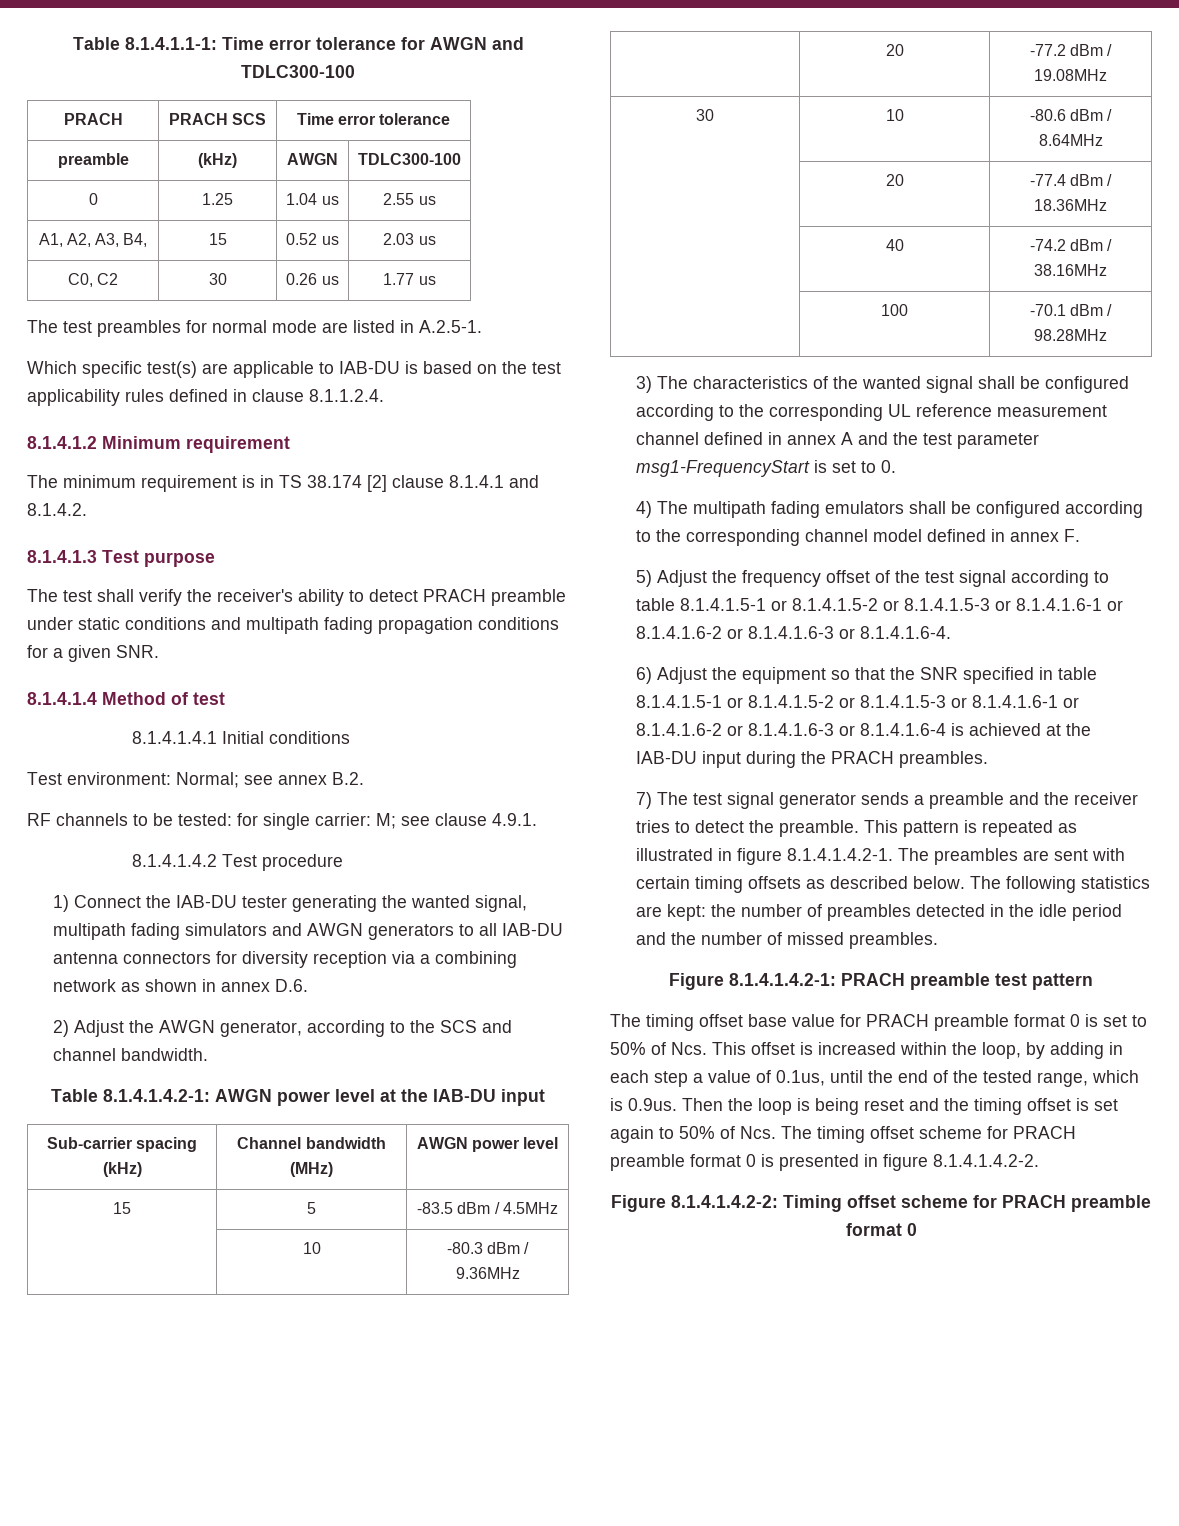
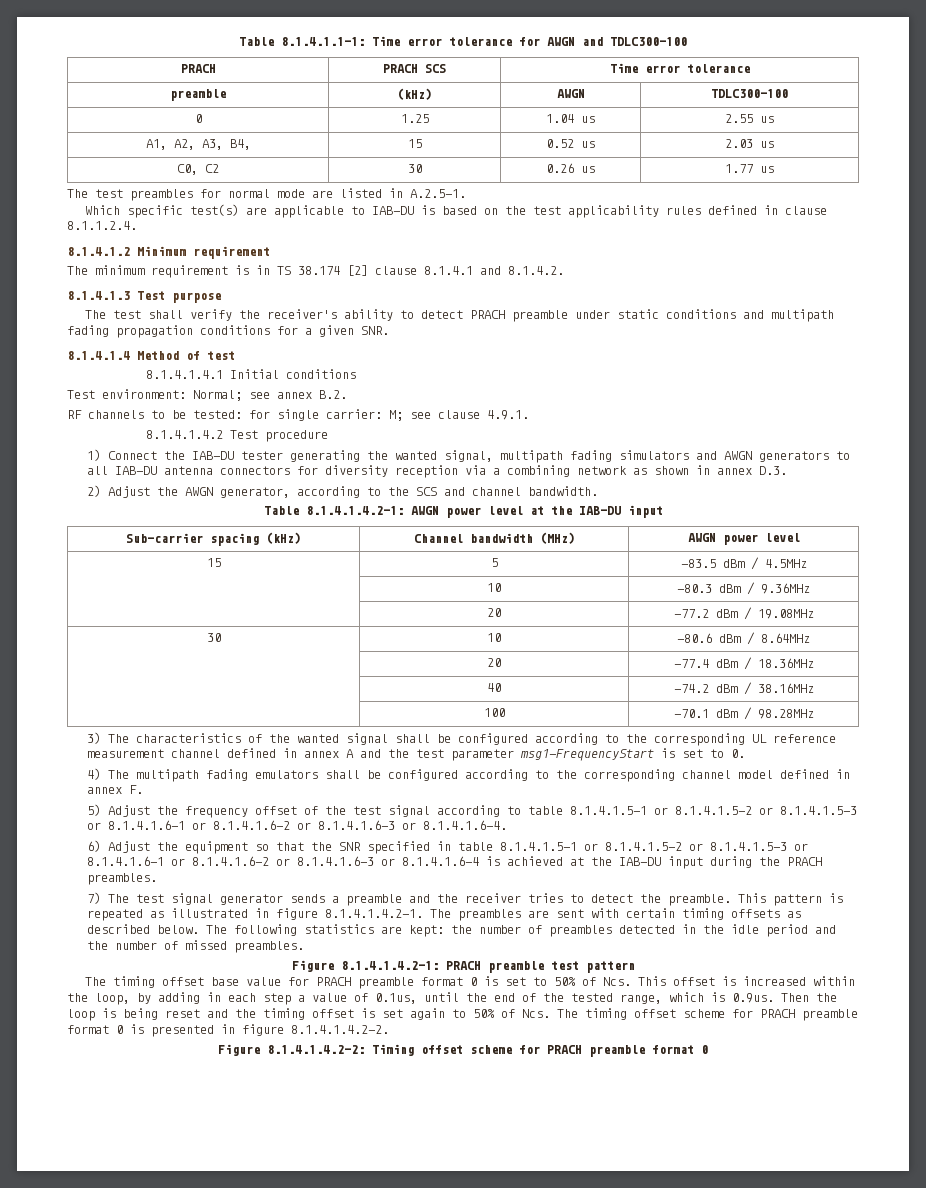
- 1) Connect the IAB-DU tester generating the wanted signal, multipath fading simulators and AWGN generators to all IAB-DU antenna connectors for diversity reception via a combining network as shown in annex D.6.
+ 1) Connect the IAB-DU tester generating the wanted signal, multipath fading simulators and AWGN generators to all IAB-DU antenna connectors for diversity reception via a combining network as shown in annex D.3.

